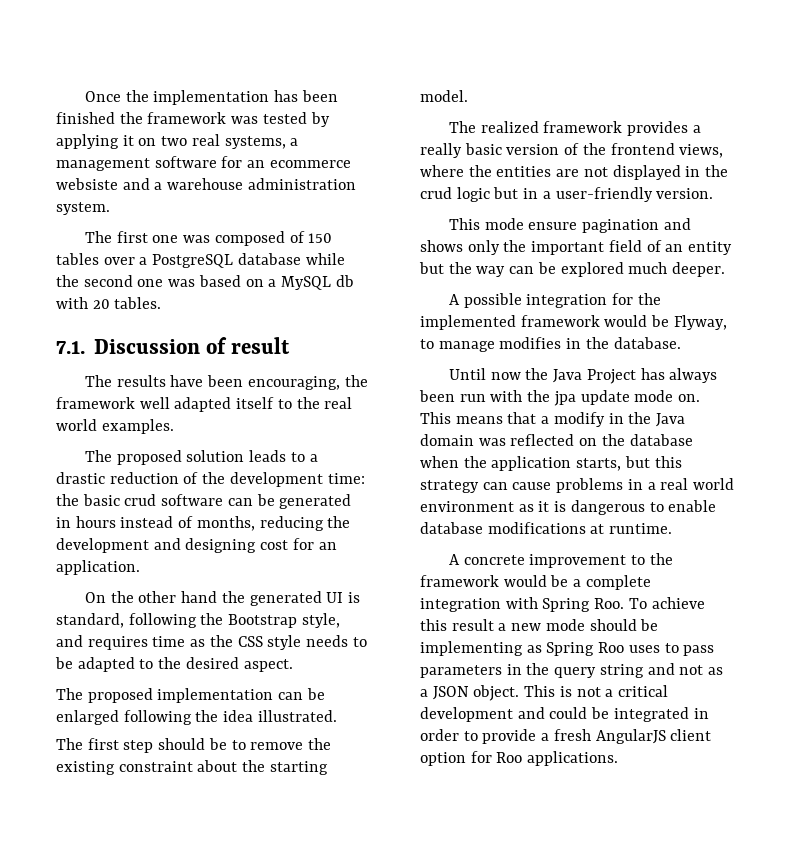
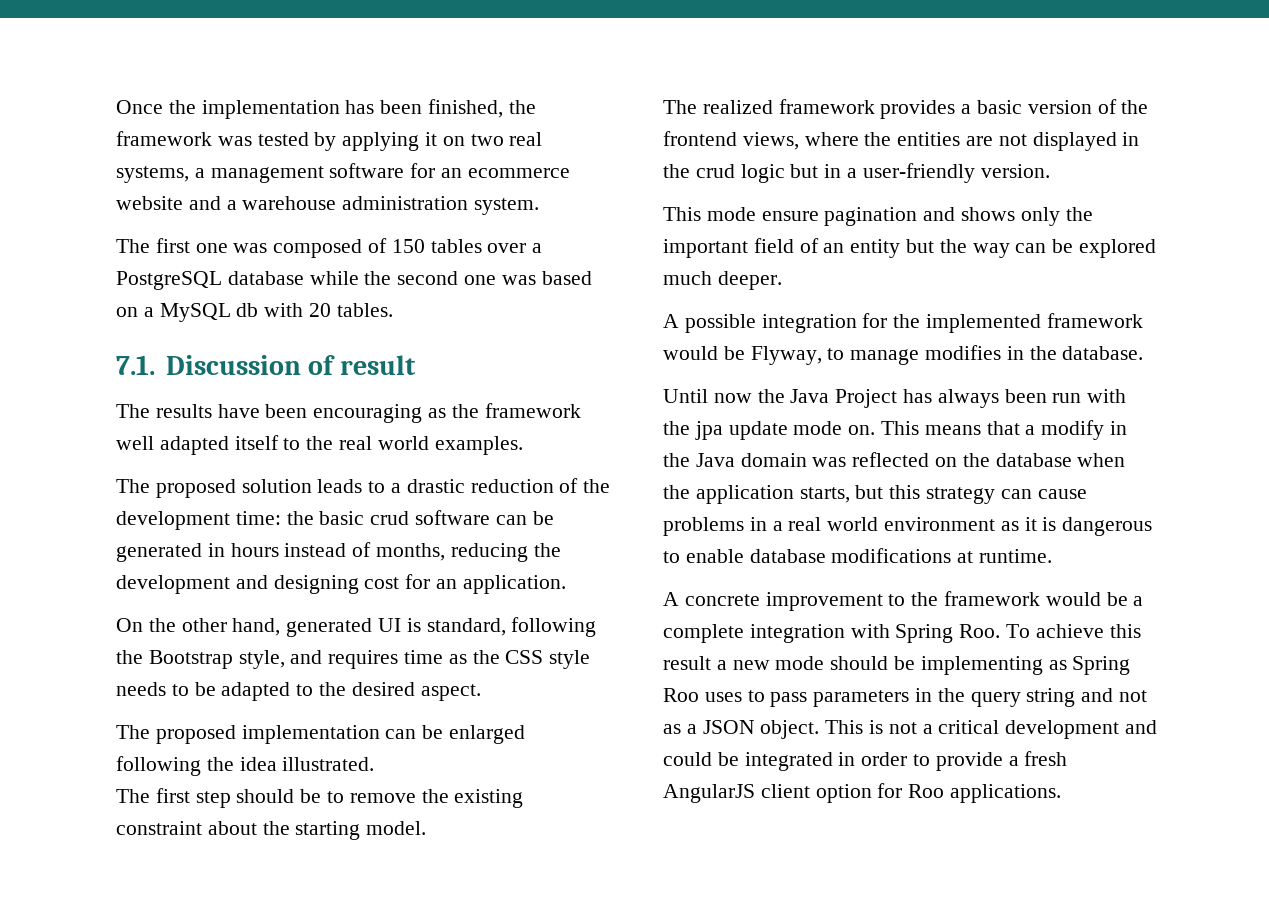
- Once the implementation has been finished the framework was tested by applying it on two real systems, a management software for an ecommerce websiste and a warehouse administration system.
+ Once the implementation has been finished, the framework was tested by applying it on two real systems, a management software for an ecommerce website and a warehouse administration system.
- The results have been encouraging, the framework well adapted itself to the real world examples.
+ The results have been encouraging as the framework well adapted itself to the real world examples.
- On the other hand the generated UI is standard, following the Bootstrap style, and requires time as the CSS style needs to be adapted to the desired aspect.
+ On the other hand, generated UI is standard, following the Bootstrap style, and requires time as the CSS style needs to be adapted to the desired aspect.
- The realized framework provides a really basic version of the frontend views, where the entities are not displayed in the crud logic but in a user-friendly version.
+ The realized framework provides a basic version of the frontend views, where the entities are not displayed in the crud logic but in a user-friendly version.

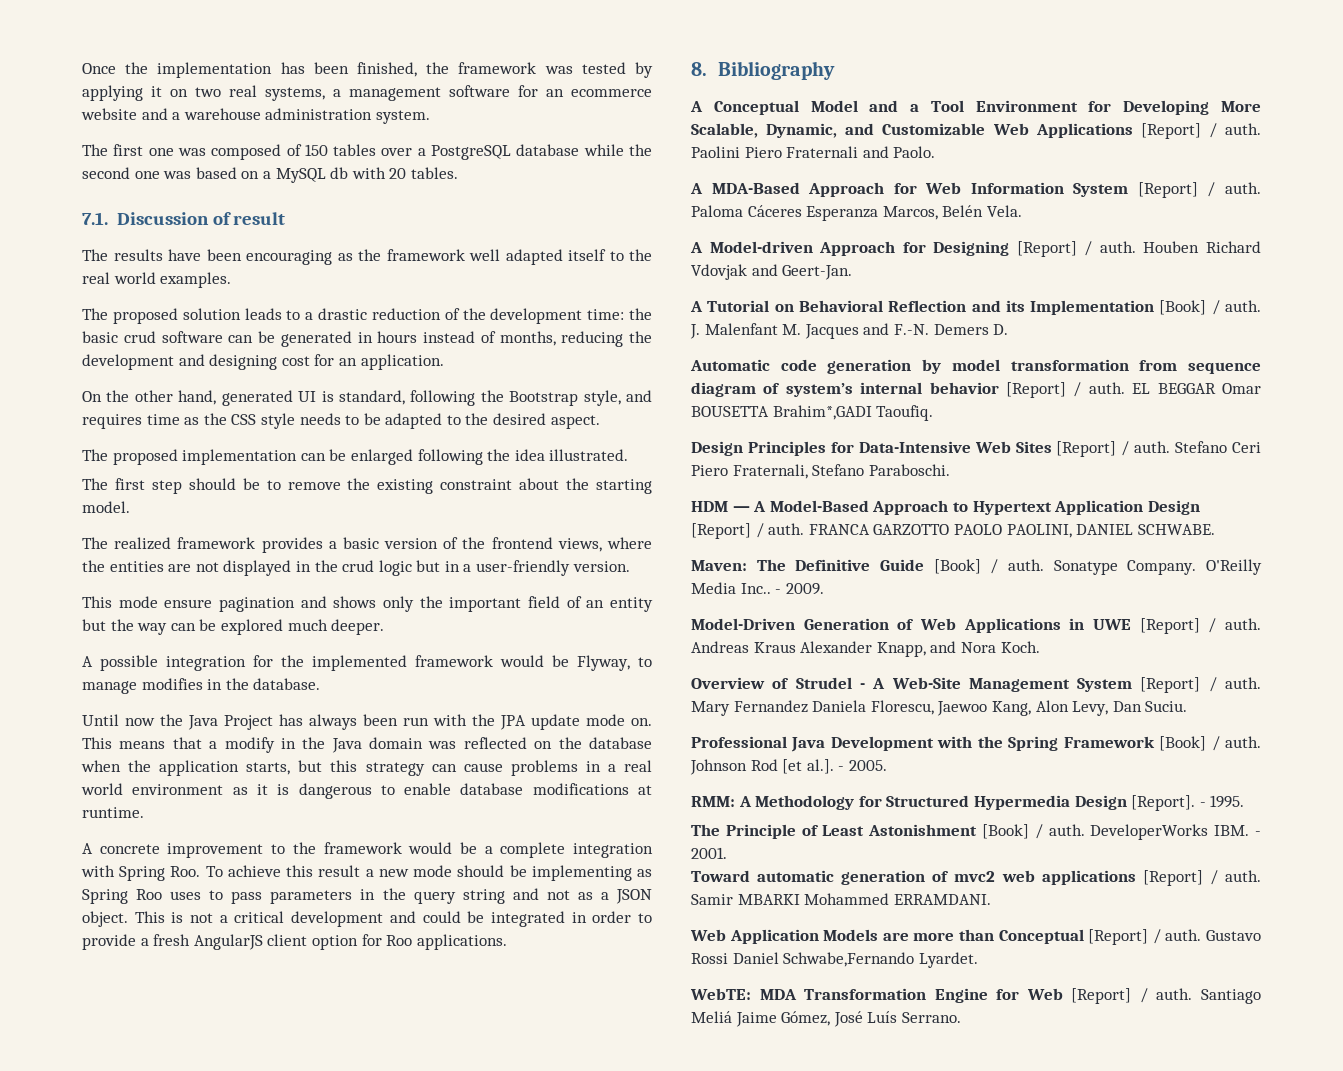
- Until now the Java Project has always been run with the jpa update mode on.
+ Until now the Java Project has always been run with the JPA update mode on.
+ 8. Bibliography
+ A Conceptual Model and a Tool Environment for Developing More Scalable, Dynamic, and Customizable Web Applications [Report] / auth. Paolini Piero Fraternali and Paolo.
+ A MDA-Based Approach for Web Information System [Report] / auth. Paloma Cáceres Esperanza Marcos, Belén Vela.
+ A Model-driven Approach for Designing [Report] / auth. Houben Richard Vdovjak and Geert-Jan.
+ A Tutorial on Behavioral Reflection and its Implementation [Book] / auth. J. Malenfant M. Jacques and F.-N. Demers D.
+ Automatic code generation by model transformation from sequence diagram of system’s internal behavior [Report] / auth. EL BEGGAR Omar BOUSETTA Brahim*,GADI Taoufiq.
+ Design Principles for Data-Intensive Web Sites [Report] / auth. Stefano Ceri Piero Fraternali, Stefano Paraboschi.
+ HDM — A Model-Based Approach to Hypertext Application Design [Report] / auth. FRANCA GARZOTTO PAOLO PAOLINI, DANIEL SCHWABE.
+ Maven: The Definitive Guide [Book] / auth. Sonatype Company. O'Reilly Media Inc.. - 2009.
+ Model-Driven Generation of Web Applications in UWE [Report] / auth. Andreas Kraus Alexander Knapp, and Nora Koch.
+ Overview of Strudel - A Web-Site Management System [Report] / auth. Mary Fernandez Daniela Florescu, Jaewoo Kang, Alon Levy, Dan Suciu.
+ Professional Java Development with the Spring Framework [Book] / auth. Johnson Rod [et al.]. - 2005.
+ RMM: A Methodology for Structured Hypermedia Design [Report]. - 1995.
+ The Principle of Least Astonishment [Book] / auth. DeveloperWorks IBM. - 2001.
+ Toward automatic generation of mvc2 web applications [Report] / auth. Samir MBARKI Mohammed ERRAMDANI.
+ Web Application Models are more than Conceptual [Report] / auth. Gustavo Rossi Daniel Schwabe,Fernando Lyardet.
+ WebTE: MDA Transformation Engine for Web [Report] / auth. Santiago Meliá Jaime Gómez, José Luís Serrano.

